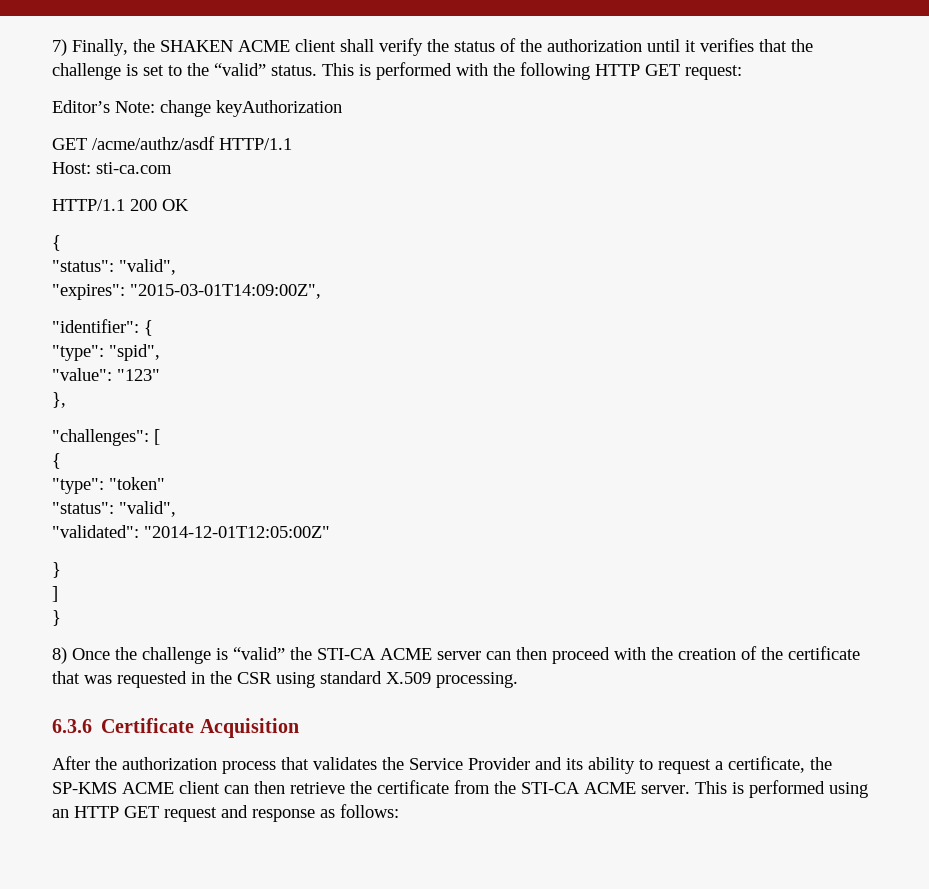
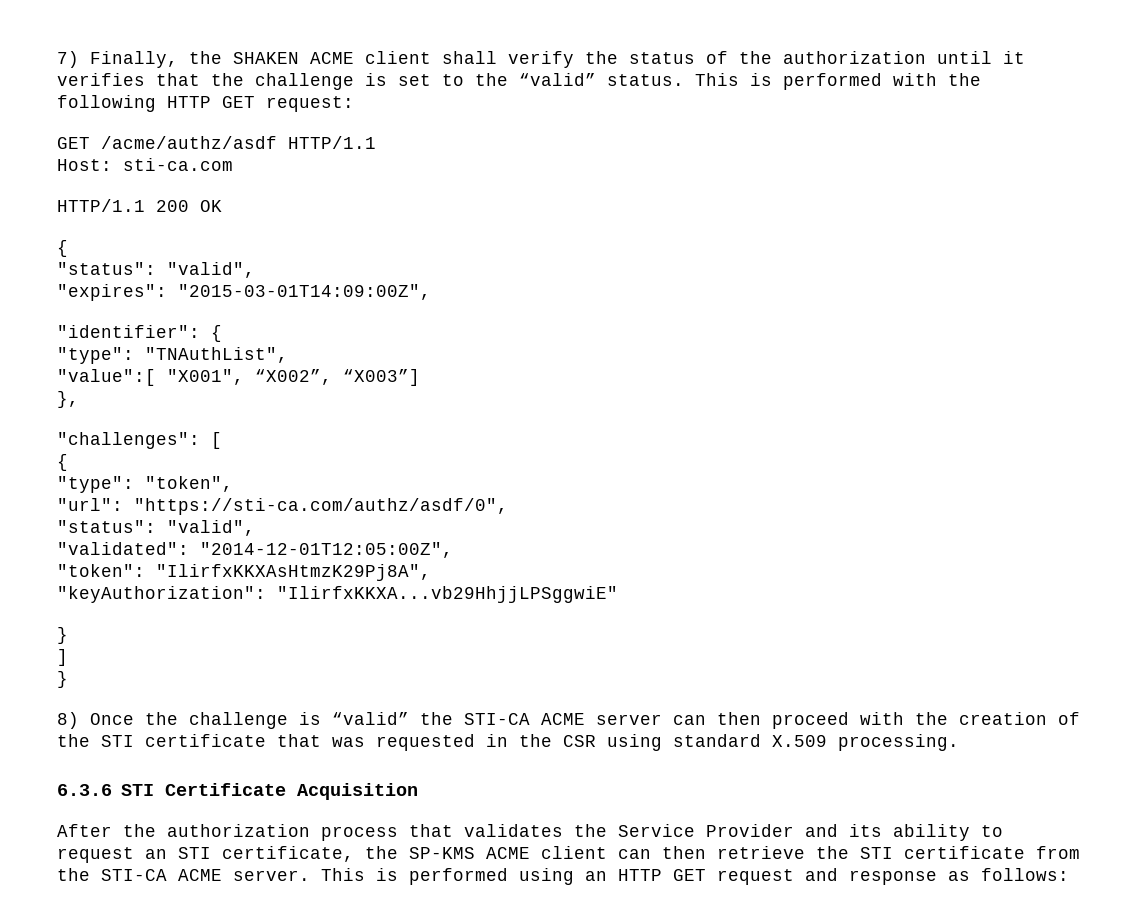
- Editor’s Note: change keyAuthorization
- "type": "spid",
- "value": "123"
+ "type": "TNAuthList",
+ "value":[ "X001", “X002”, “X003”]
- "type": "token"
+ "type": "token",
+ "url": "https://sti-ca.com/authz/asdf/0",
- "validated": "2014-12-01T12:05:00Z"
+ "validated": "2014-12-01T12:05:00Z",
+ "token": "IlirfxKKXAsHtmzK29Pj8A",
+ "keyAuthorization": "IlirfxKKXA...vb29HhjjLPSggwiE"
- 8) Once the challenge is “valid” the STI-CA ACME server can then proceed with the creation of the certificate that was requested in the CSR using standard X.509 processing.
+ 8) Once the challenge is “valid” the STI-CA ACME server can then proceed with the creation of the STI certificate that was requested in the CSR using standard X.509 processing.
- 6.3.6 Certificate Acquisition
+ 6.3.6 STI Certificate Acquisition
- After the authorization process that validates the Service Provider and its ability to request a certificate, the SP-KMS ACME client can then retrieve the certificate from the STI-CA ACME server.
+ After the authorization process that validates the Service Provider and its ability to request an STI certificate, the SP-KMS ACME client can then retrieve the STI certificate from the STI-CA ACME server.

